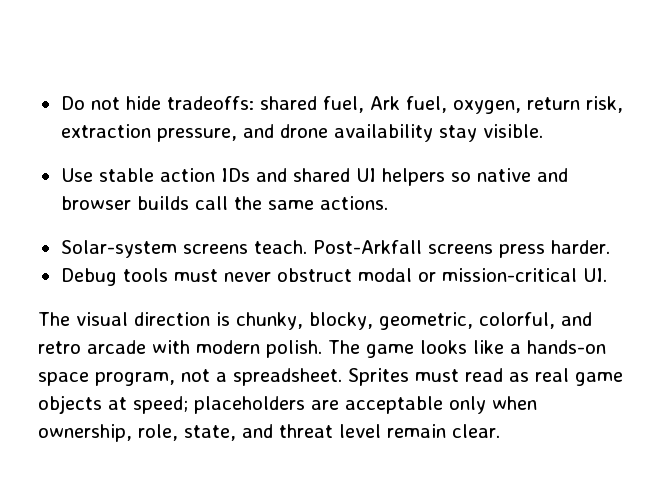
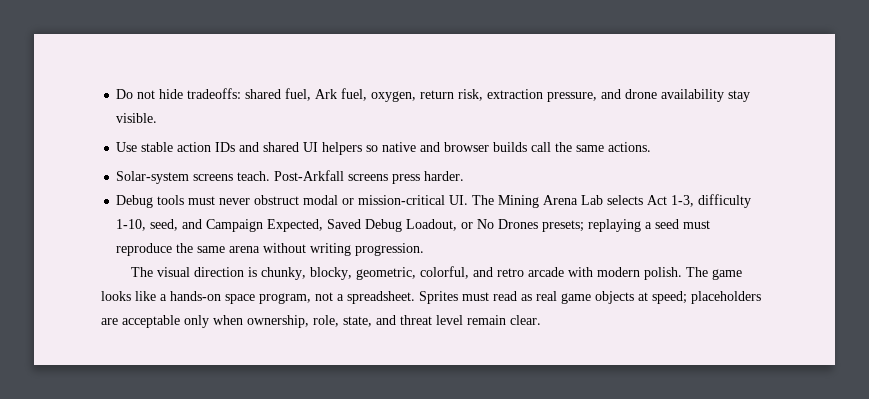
- Debug tools must never obstruct modal or mission-critical UI.
+ Debug tools must never obstruct modal or mission-critical UI. The Mining Arena Lab selects Act 1-3, difficulty 1-10, seed, and Campaign Expected, Saved Debug Loadout, or No Drones presets; replaying a seed must reproduce the same arena without writing progression.

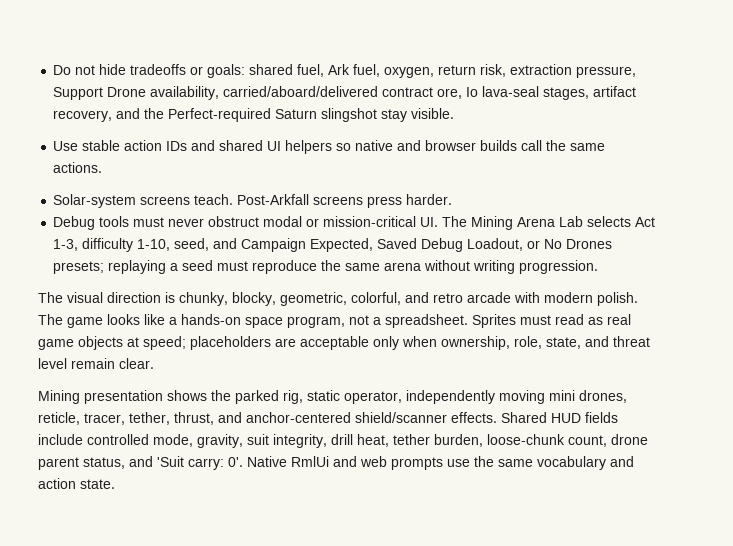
- Do not hide tradeoffs: shared fuel, Ark fuel, oxygen, return risk, extraction pressure, and drone availability stay visible.
+ Do not hide tradeoffs or goals: shared fuel, Ark fuel, oxygen, return risk, extraction pressure, Support Drone availability, carried/aboard/delivered contract ore, Io lava-seal stages, artifact recovery, and the Perfect-required Saturn slingshot stay visible.
+ Mining presentation shows the parked rig, static operator, independently moving mini drones, reticle, tracer, tether, thrust, and anchor-centered shield/scanner effects. Shared HUD fields include controlled mode, gravity, suit integrity, drill heat, tether burden, loose-chunk count, drone parent status, and 'Suit carry: 0'. Native RmlUi and web prompts use the same vocabulary and action state.

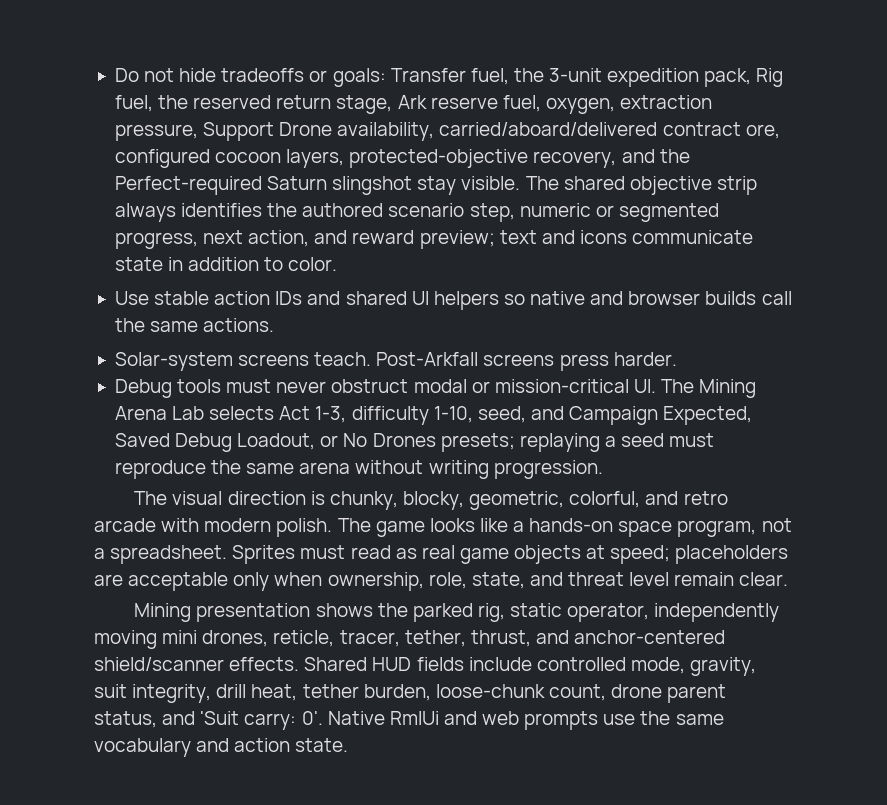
- Do not hide tradeoffs or goals: shared fuel, Ark fuel, oxygen, return risk, extraction pressure, Support Drone availability, carried/aboard/delivered contract ore, Io lava-seal stages, artifact recovery, and the Perfect-required Saturn slingshot stay visible.
+ Do not hide tradeoffs or goals: Transfer fuel, the 3-unit expedition pack, Rig fuel, the reserved return stage, Ark reserve fuel, oxygen, extraction pressure, Support Drone availability, carried/aboard/delivered contract ore, configured cocoon layers, protected-objective recovery, and the Perfect-required Saturn slingshot stay visible. The shared objective strip always identifies the authored scenario step, numeric or segmented progress, next action, and reward preview; text and icons communicate state in addition to color.

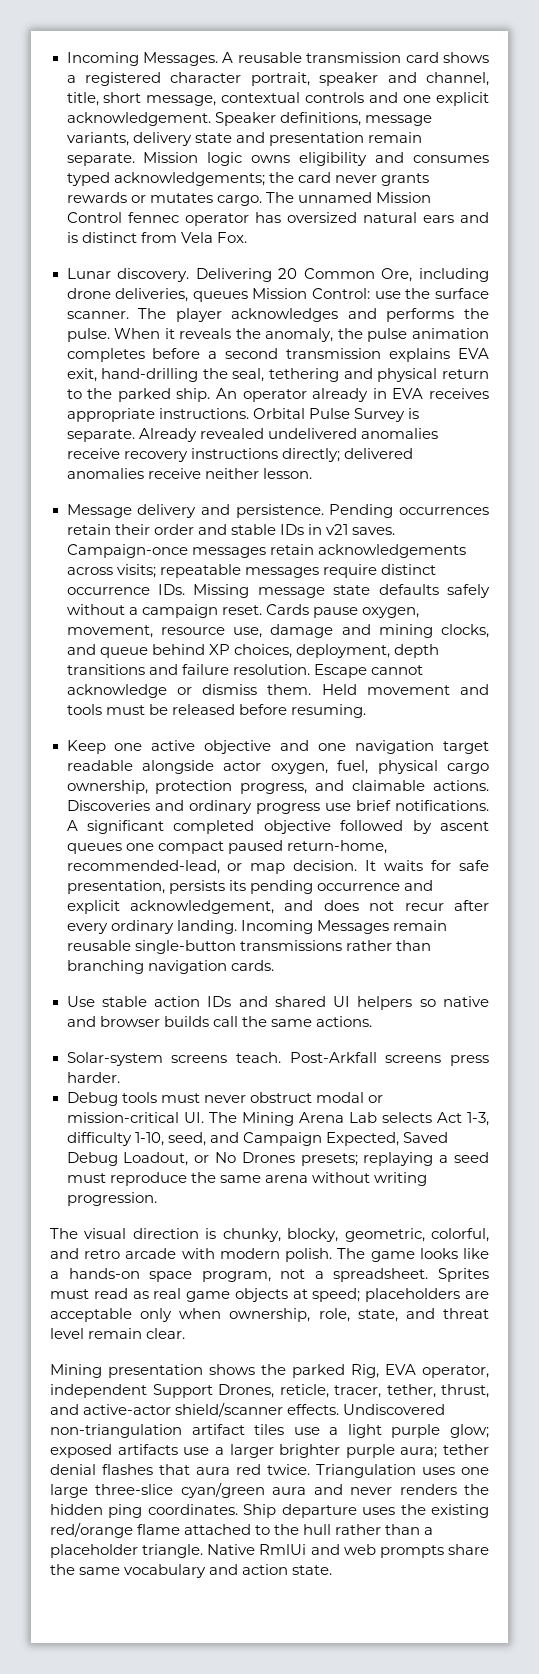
- Do not hide tradeoffs or goals: Transfer fuel, the 3-unit expedition pack, Rig fuel, the reserved return stage, Ark reserve fuel, oxygen, extraction pressure, Support Drone availability, carried/aboard/delivered contract ore, configured cocoon layers, protected-objective recovery, and the Perfect-required Saturn slingshot stay visible. The shared objective strip always identifies the authored scenario step, numeric or segmented progress, next action, and reward preview; text and icons communicate state in addition to color.
+ Incoming Messages. A reusable transmission card shows a registered character portrait, speaker and channel, title, short message, contextual controls and one explicit acknowledgement. Speaker definitions, message variants, delivery state and presentation remain separate. Mission logic owns eligibility and consumes typed acknowledgements; the card never grants rewards or mutates cargo. The unnamed Mission Control fennec operator has oversized natural ears and is distinct from Vela Fox.
+ Lunar discovery. Delivering 20 Common Ore, including drone deliveries, queues Mission Control: use the surface scanner. The player acknowledges and performs the pulse. When it reveals the anomaly, the pulse animation completes before a second transmission explains EVA exit, hand-drilling the seal, tethering and physical return to the parked ship. An operator already in EVA receives appropriate instructions. Orbital Pulse Survey is separate. Already revealed undelivered anomalies receive recovery instructions directly; delivered anomalies receive neither lesson.
+ Message delivery and persistence. Pending occurrences retain their order and stable IDs in v21 saves. Campaign-once messages retain acknowledgements across visits; repeatable messages require distinct occurrence IDs. Missing message state defaults safely without a campaign reset. Cards pause oxygen, movement, resource use, damage and mining clocks, and queue behind XP choices, deployment, depth transitions and failure resolution. Escape cannot acknowledge or dismiss them. Held movement and tools must be released before resuming.
+ Keep one active objective and one navigation target readable alongside actor oxygen, fuel, physical cargo ownership, protection progress, and claimable actions. Discoveries and ordinary progress use brief notifications. A significant completed objective followed by ascent queues one compact paused return-home, recommended-lead, or map decision. It waits for safe presentation, persists its pending occurrence and explicit acknowledgement, and does not recur after every ordinary landing. Incoming Messages remain reusable single-button transmissions rather than branching navigation cards.
- Mining presentation shows the parked rig, static operator, independently moving mini drones, reticle, tracer, tether, thrust, and anchor-centered shield/scanner effects.
+ Mining presentation shows the parked Rig, EVA operator, independent Support Drones, reticle, tracer, tether, thrust, and active-actor shield/scanner effects.
- Shared HUD fields include controlled mode, gravity, suit integrity, drill heat, tether burden, loose-chunk count, drone parent status, and 'Suit carry: 0'.
+ Undiscovered non-triangulation artifact tiles use a light purple glow; exposed artifacts use a larger brighter purple aura; tether denial flashes that aura red twice. Triangulation uses one large three-slice cyan/green aura and never renders the hidden ping coordinates. Ship departure uses the existing red/orange flame attached to the hull rather than a placeholder triangle.
- Native RmlUi and web prompts use the same vocabulary and action state.
+ Native RmlUi and web prompts share the same vocabulary and action state.

